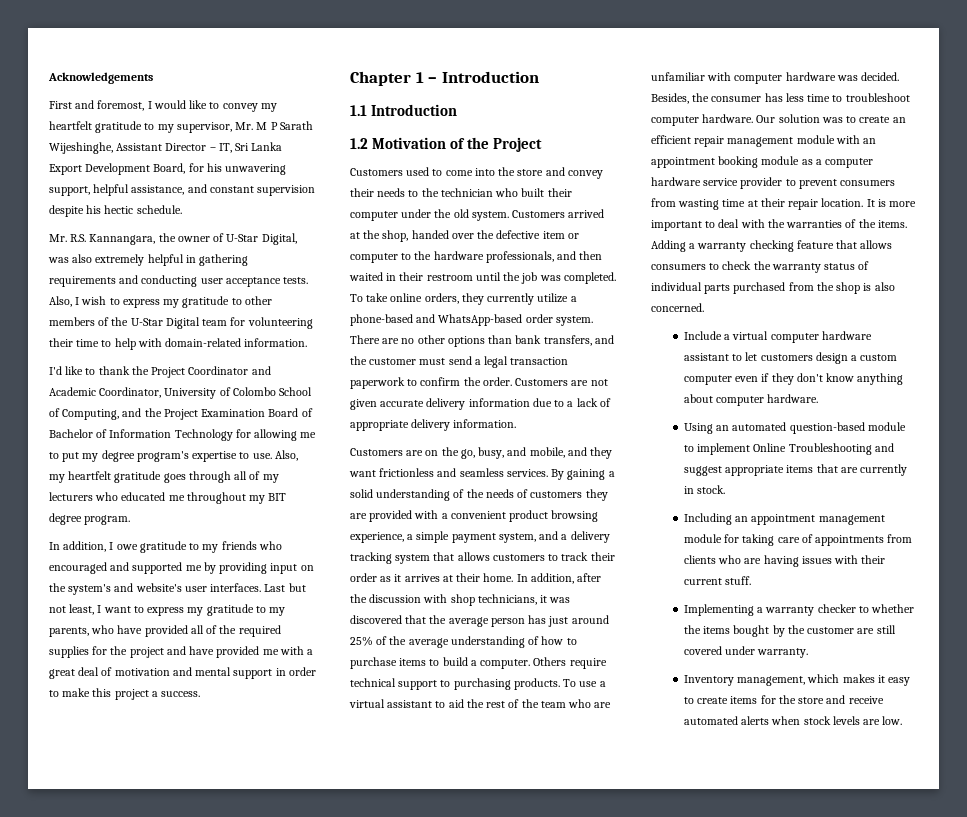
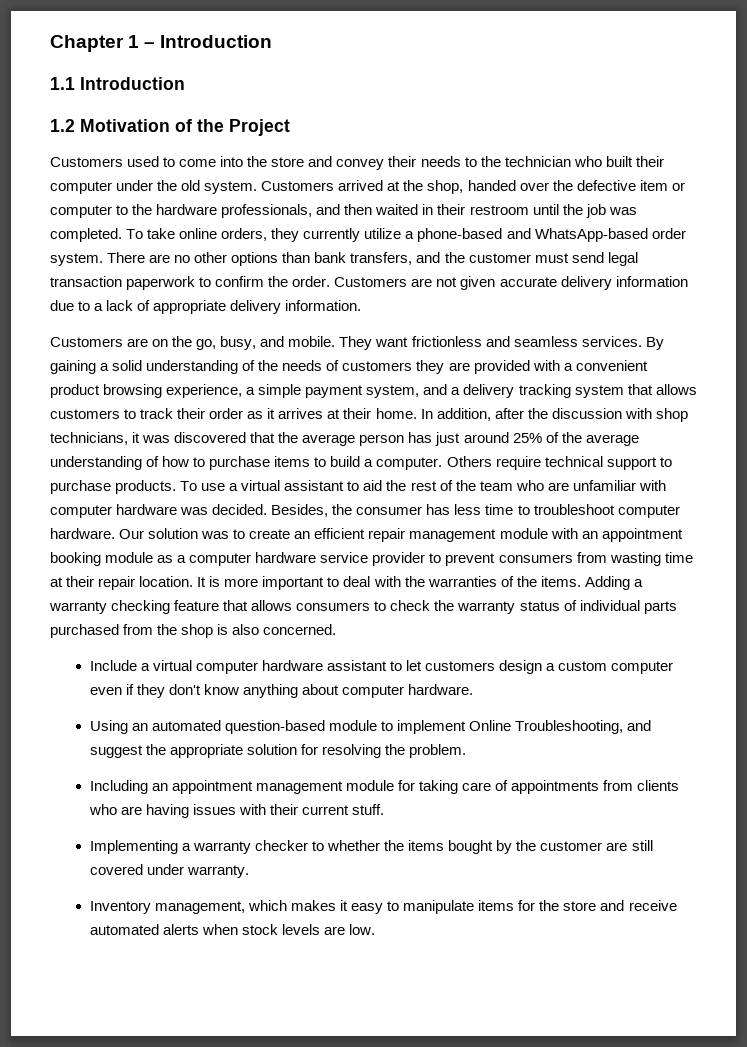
- Acknowledgements
- First and foremost, I would like to convey my heartfelt gratitude to my supervisor, Mr. M P Sarath Wijeshinghe, Assistant Director – IT, Sri Lanka Export Development Board, for his unwavering support, helpful assistance, and constant supervision despite his hectic schedule.
- Mr. R.S. Kannangara, the owner of U-Star Digital, was also extremely helpful in gathering requirements and conducting user acceptance tests. Also, I wish to express my gratitude to other members of the U-Star Digital team for volunteering their time to help with domain-related information.
- I'd like to thank the Project Coordinator and Academic Coordinator, University of Colombo School of Computing, and the Project Examination Board of Bachelor of Information Technology for allowing me to put my degree program's expertise to use. Also, my heartfelt gratitude goes through all of my lecturers who educated me throughout my BIT degree program.
- In addition, I owe gratitude to my friends who encouraged and supported me by providing input on the system's and website's user interfaces. Last but not least, I want to express my gratitude to my parents, who have provided all of the required supplies for the project and have provided me with a great deal of motivation and mental support in order to make this project a success.
- There are no other options than bank transfers, and the customer must send a legal transaction paperwork to confirm the order.
+ There are no other options than bank transfers, and the customer must send legal transaction paperwork to confirm the order.
- Customers are on the go, busy, and mobile, and they want frictionless and seamless services.
+ Customers are on the go, busy, and mobile. They want frictionless and seamless services.
- Others require technical support to purchasing products.
+ Others require technical support to purchase products.
- Using an automated question-based module to implement Online Troubleshooting and suggest appropriate items that are currently in stock.
+ Using an automated question-based module to implement Online Troubleshooting, and suggest the appropriate solution for resolving the problem.
- Inventory management, which makes it easy to create items for the store and receive automated alerts when stock levels are low.
+ Inventory management, which makes it easy to manipulate items for the store and receive automated alerts when stock levels are low.

